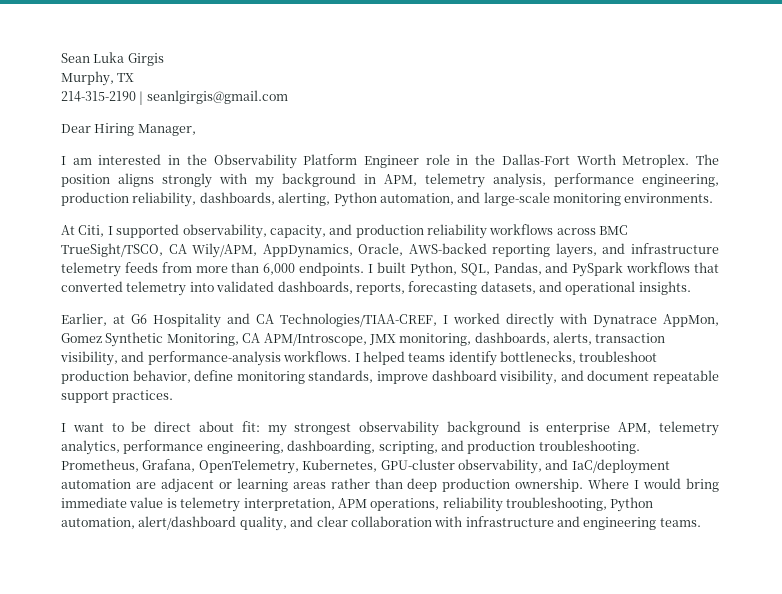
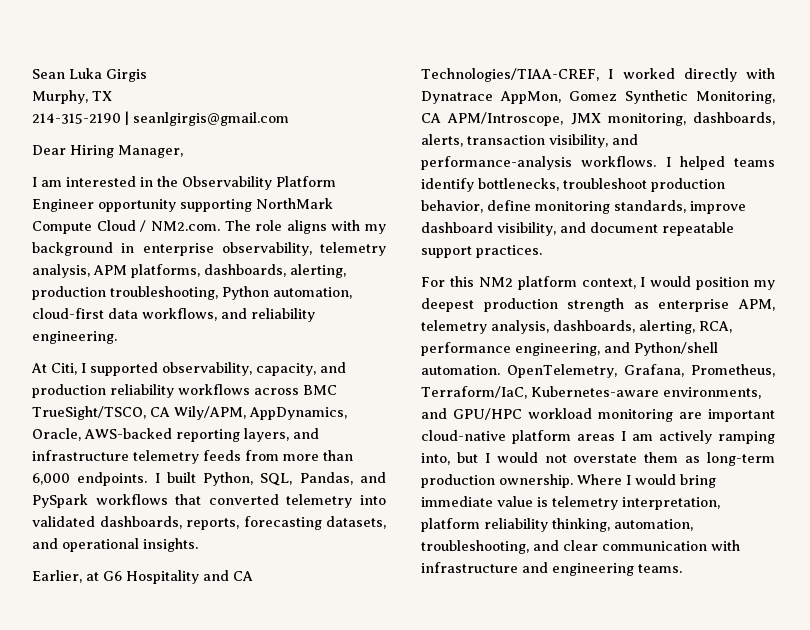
- I am interested in the Observability Platform Engineer role in the Dallas-Fort Worth Metroplex. The position aligns strongly with my background in APM, telemetry analysis, performance engineering, production reliability, dashboards, alerting, Python automation, and large-scale monitoring environments.
+ I am interested in the Observability Platform Engineer opportunity supporting NorthMark Compute Cloud / NM2.com. The role aligns with my background in enterprise observability, telemetry analysis, APM platforms, dashboards, alerting, production troubleshooting, Python automation, cloud-first data workflows, and reliability engineering.
- I want to be direct about fit: my strongest observability background is enterprise APM, telemetry analytics, performance engineering, dashboarding, scripting, and production troubleshooting. Prometheus, Grafana, OpenTelemetry, Kubernetes, GPU-cluster observability, and IaC/deployment automation are adjacent or learning areas rather than deep production ownership.
+ For this NM2 platform context, I would position my deepest production strength as enterprise APM, telemetry analysis, dashboards, alerting, RCA, performance engineering, and Python/shell automation. OpenTelemetry, Grafana, Prometheus, Terraform/IaC, Kubernetes-aware environments, and GPU/HPC workload monitoring are important cloud-native platform areas I am actively ramping into, but I would not overstate them as long-term production ownership.
- Where I would bring immediate value is telemetry interpretation, APM operations, reliability troubleshooting, Python automation, alert/dashboard quality, and clear collaboration with infrastructure and engineering teams.
+ Where I would bring immediate value is telemetry interpretation, platform reliability thinking, automation, troubleshooting, and clear communication with infrastructure and engineering teams.

